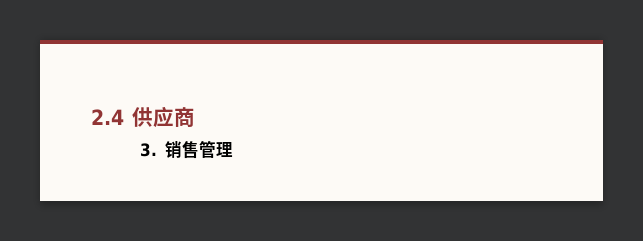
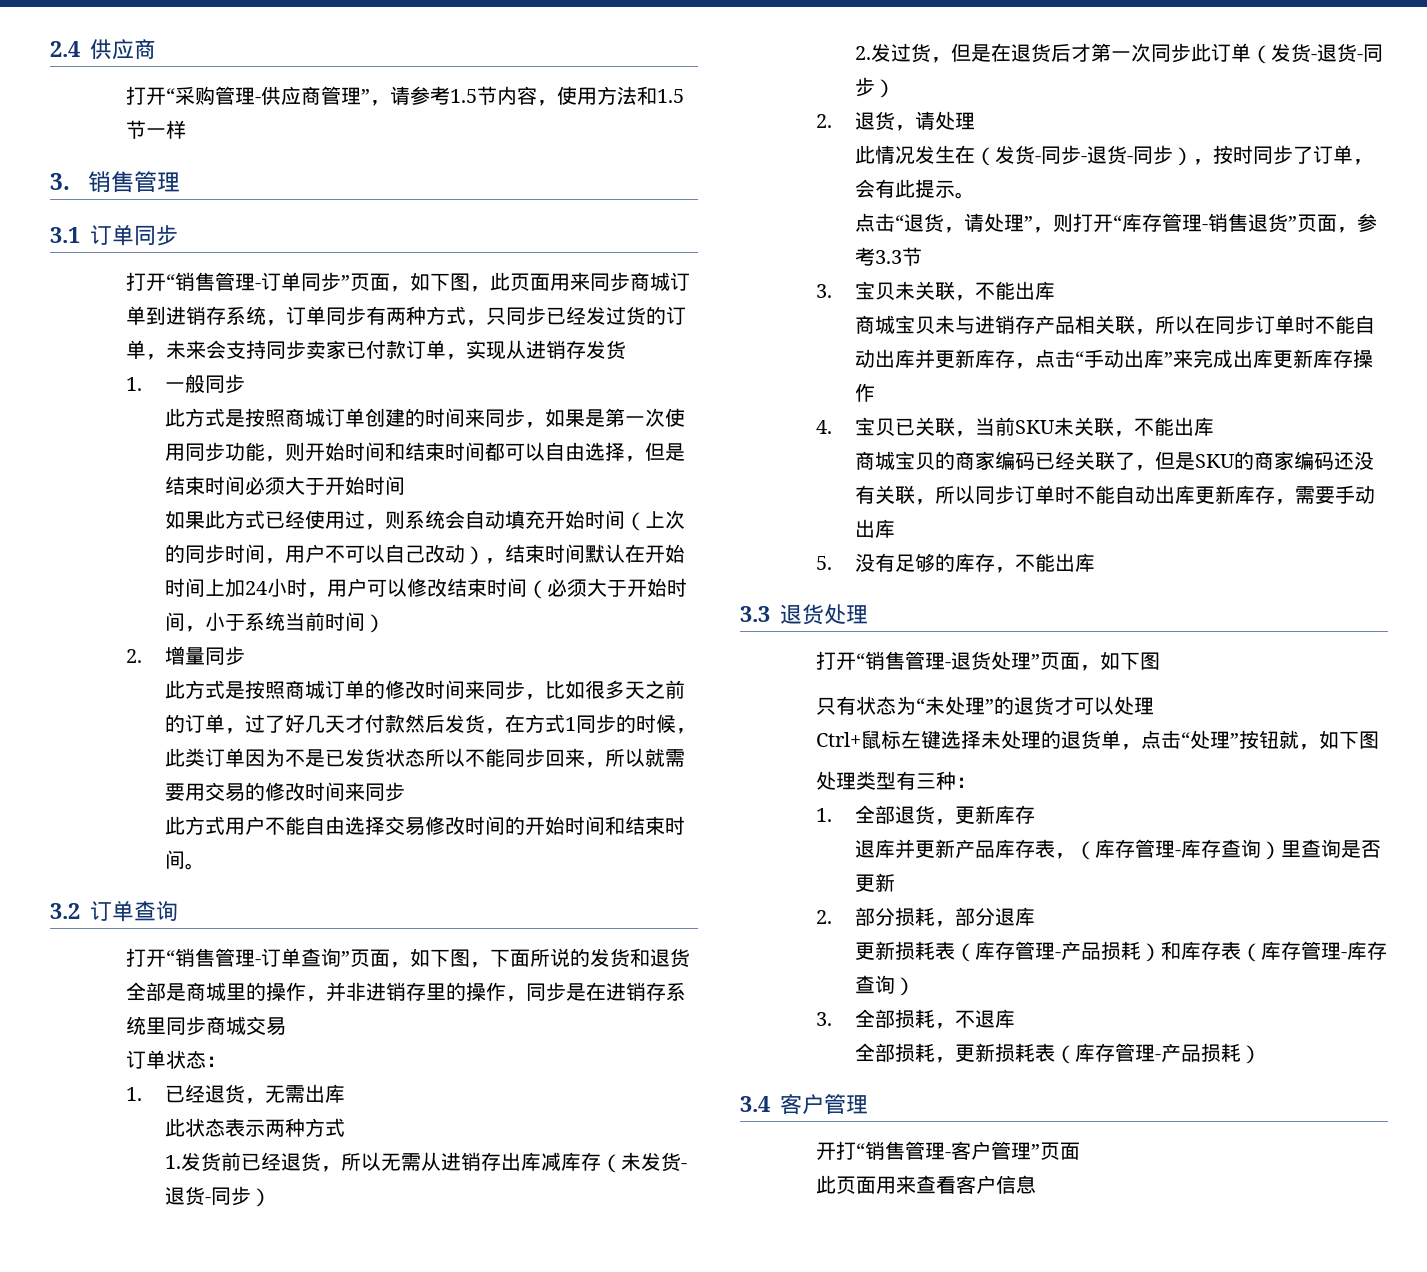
+ 打开“采购管理-供应商管理”，请参考1.5节内容，使用方法和1.5节一样
  3.销售管理
+ 3.1订单同步
+ 打开“销售管理-订单同步”页面，如下图，此页面用来同步商城订单到进销存系统，订单同步有两种方式，只同步已经发过货的订单，未来会支持同步卖家已付款订单，实现从进销存发货
+ 1.一般同步
+ 此方式是按照商城订单创建的时间来同步，如果是第一次使用同步功能，则开始时间和结束时间都可以自由选择，但是结束时间必须大于开始时间
+ 如果此方式已经使用过，则系统会自动填充开始时间（上次的同步时间，用户不可以自己改动），结束时间默认在开始时间上加24小时，用户可以修改结束时间（必须大于开始时间，小于系统当前时间）
+ 2.增量同步
+ 此方式是按照商城订单的修改时间来同步，比如很多天之前的订单，过了好几天才付款然后发货，在方式1同步的时候，此类订单因为不是已发货状态所以不能同步回来，所以就需要用交易的修改时间来同步
+ 此方式用户不能自由选择交易修改时间的开始时间和结束时间。
+ 3.2订单查询
+ 打开“销售管理-订单查询”页面，如下图，下面所说的发货和退货全部是商城里的操作，并非进销存里的操作，同步是在进销存系统里同步商城交易
+ 订单状态：
+ 1.已经退货，无需出库
+ 此状态表示两种方式
+ 1.发货前已经退货，所以无需从进销存出库减库存（未发货-退货-同步）
+ 2.发过货，但是在退货后才第一次同步此订单（发货-退货-同步）
+ 2.退货，请处理
+ 此情况发生在（发货-同步-退货-同步），按时同步了订单，会有此提示。
+ 点击“退货，请处理”，则打开“库存管理-销售退货”页面，参考3.3节
+ 3.宝贝未关联，不能出库
+ 商城宝贝未与进销存产品相关联，所以在同步订单时不能自动出库并更新库存，点击“手动出库”来完成出库更新库存操作
+ 4.宝贝已关联，当前SKU未关联，不能出库
+ 商城宝贝的商家编码已经关联了，但是SKU的商家编码还没有关联，所以同步订单时不能自动出库更新库存，需要手动出库
+ 5.没有足够的库存，不能出库
+ 3.3退货处理
+ 打开“销售管理-退货处理”页面，如下图
+ 只有状态为“未处理”的退货才可以处理
+ Ctrl+鼠标左键选择未处理的退货单，点击“处理”按钮就，如下图
+ 处理类型有三种：
+ 1.全部退货，更新库存
+ 退库并更新产品库存表，（库存管理-库存查询）里查询是否更新
+ 2.部分损耗，部分退库
+ 更新损耗表（库存管理-产品损耗）和库存表（库存管理-库存查询）
+ 3.全部损耗，不退库
+ 全部损耗，更新损耗表（库存管理-产品损耗）
+ 3.4客户管理
+ 开打“销售管理-客户管理”页面
+ 此页面用来查看客户信息

